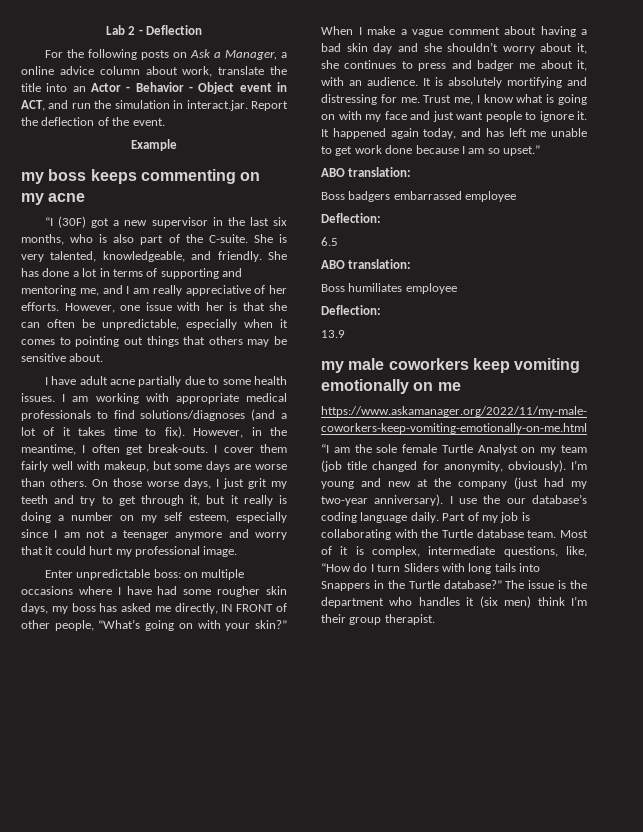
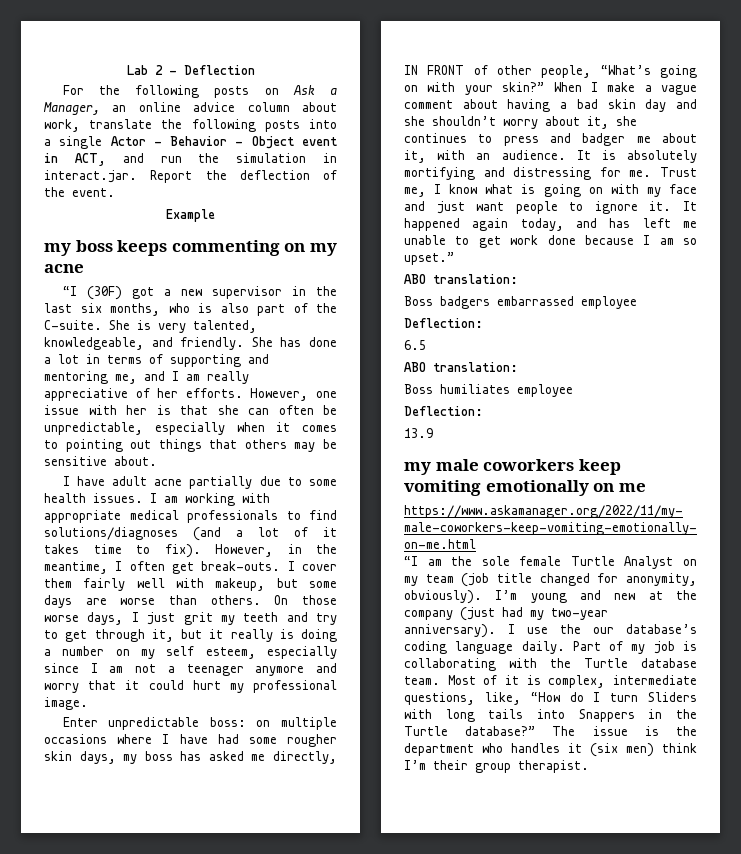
- For the following posts on Ask a Manager, a online advice column about work, translate the title into an Actor - Behavior - Object event in ACT, and run the simulation in interact.jar. Report the deflection of the event.
+ For the following posts on Ask a Manager, an online advice column about work, translate the following posts into a single Actor - Behavior - Object event in ACT, and run the simulation in interact.jar. Report the deflection of the event.

